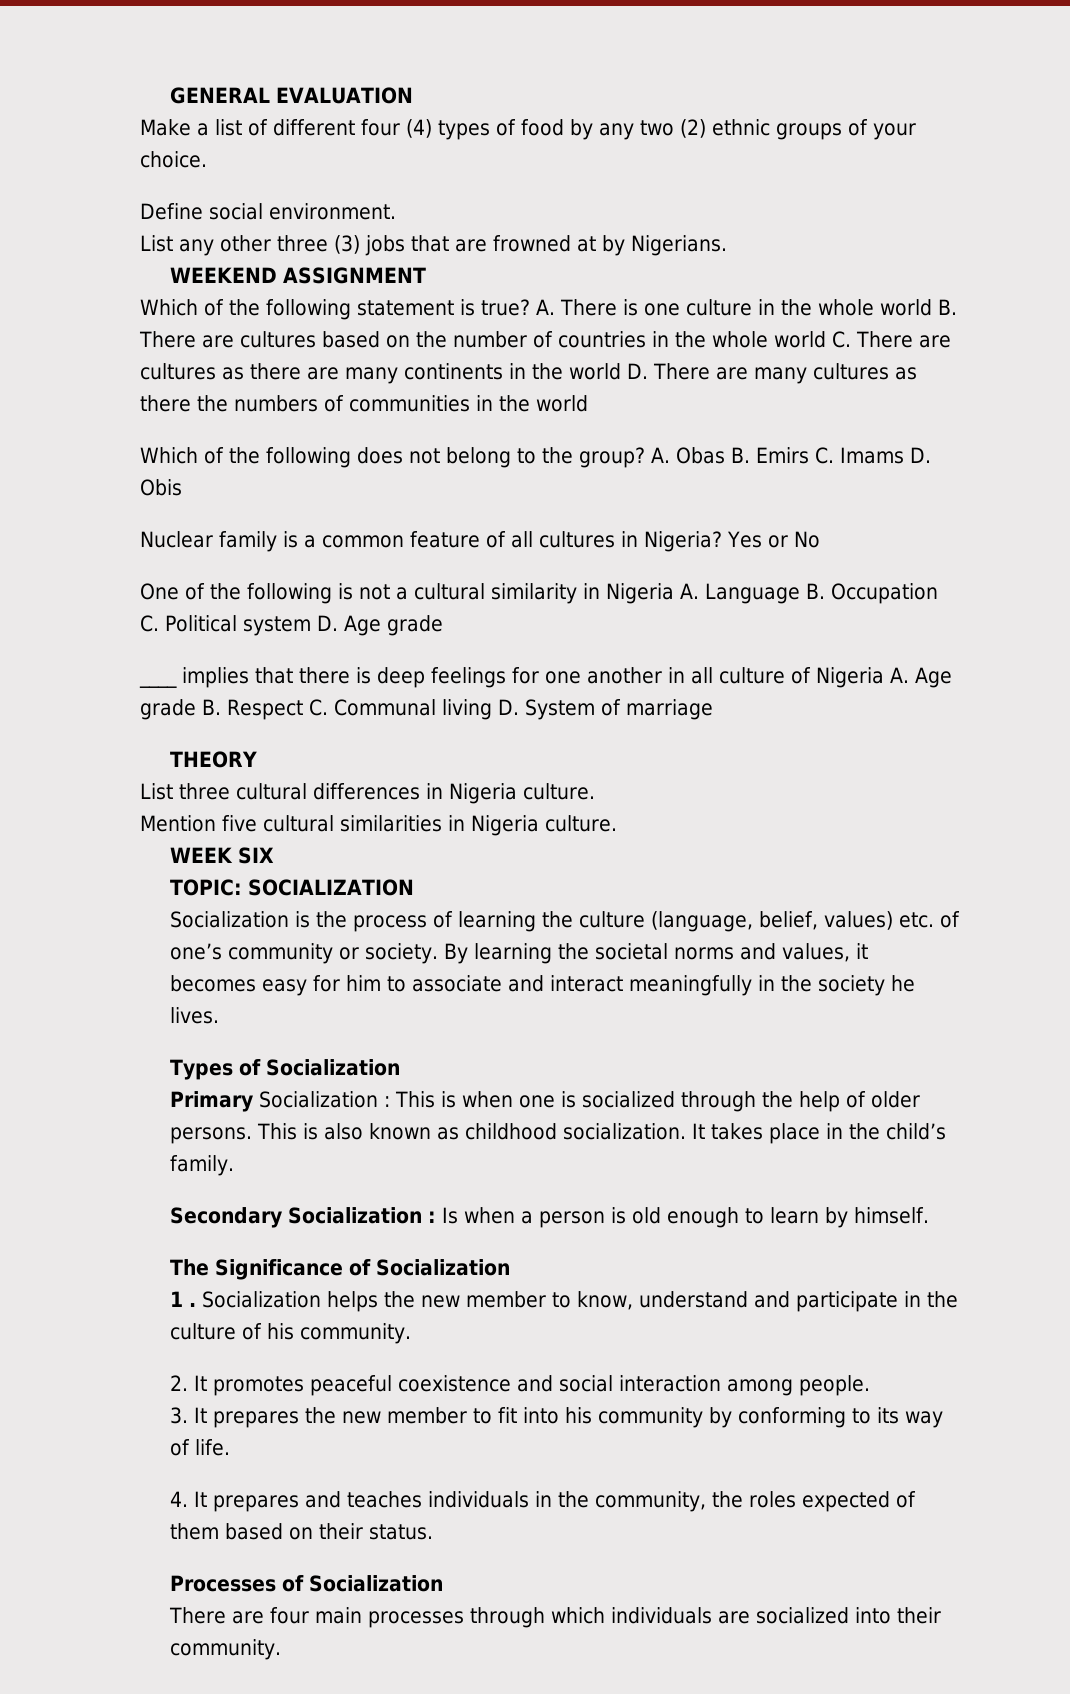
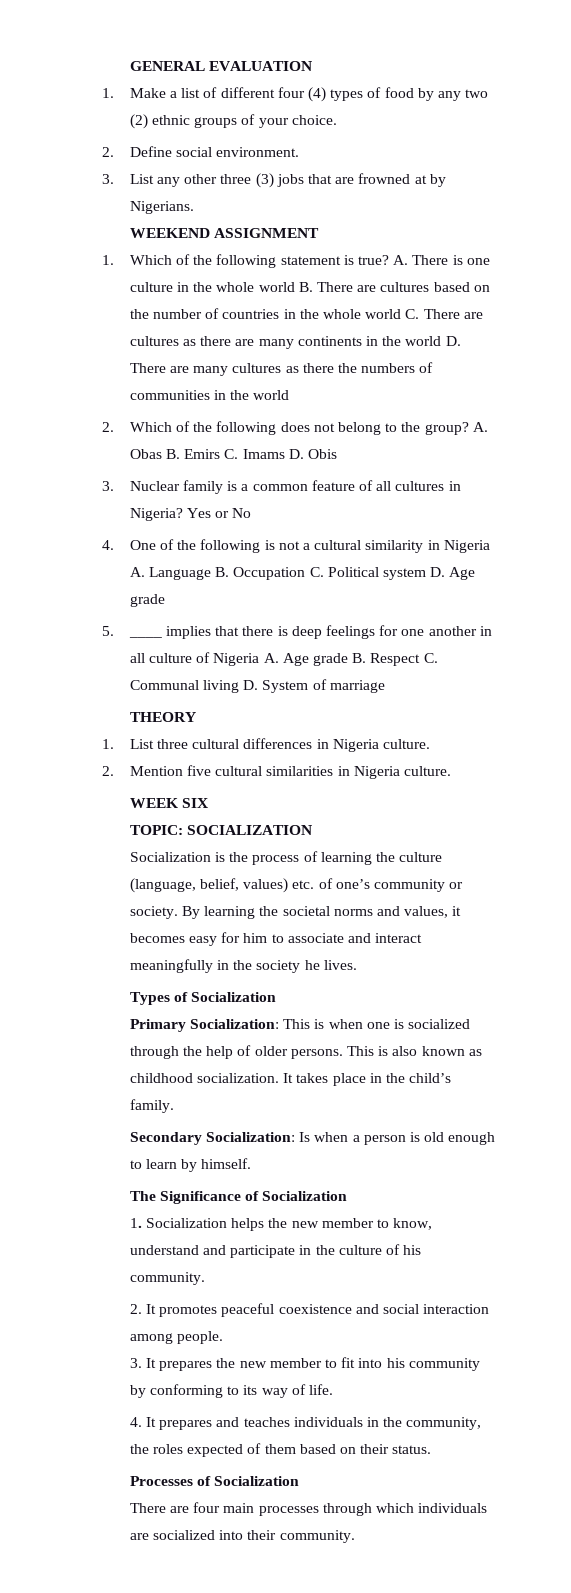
- Make a list of different four (4) types of food by any two (2) ethnic groups of your choice.
+ 1. Make a list of different four (4) types of food by any two (2) ethnic groups of your choice.
- Define social environment.
+ 2. Define social environment.
- List any other three (3) jobs that are frowned at by Nigerians.
+ 3. List any other three (3) jobs that are frowned at by Nigerians.
- Which of the following statement is true?
+ 1. Which of the following statement is true?
- Which of the following does not belong to the group?
+ 2. Which of the following does not belong to the group?
- Nuclear family is a common feature of all cultures in Nigeria?
+ 3. Nuclear family is a common feature of all cultures in Nigeria?
- One of the following is not a cultural similarity in Nigeria A. Language B. Occupation C. Political system D. Age grade
+ 4. One of the following is not a cultural similarity in Nigeria A. Language B. Occupation C. Political system D. Age grade
- ____ implies that there is deep feelings for one another in all culture of Nigeria A. Age grade B. Respect C. Communal living D. System of marriage
+ 5. ____ implies that there is deep feelings for one another in all culture of Nigeria A. Age grade B. Respect C. Communal living D. System of marriage
- List three cultural differences in Nigeria culture.
+ 1. List three cultural differences in Nigeria culture.
- Mention five cultural similarities in Nigeria culture.
+ 2. Mention five cultural similarities in Nigeria culture.
- Primary Socialization : This is when one is socialized through the help of older persons.
+ Primary Socialization: This is when one is socialized through the help of older persons.
- Secondary Socialization : Is when a person is old enough to learn by himself.
+ Secondary Socialization: Is when a person is old enough to learn by himself.
- 1 . Socialization helps the new member to know, understand and participate in the culture of his community.
+ 1. Socialization helps the new member to know, understand and participate in the culture of his community.

